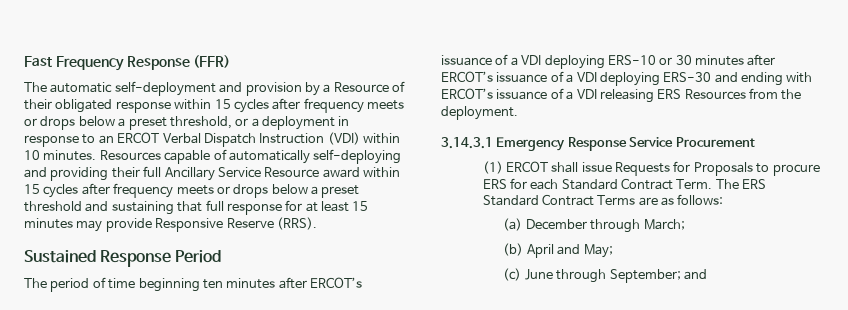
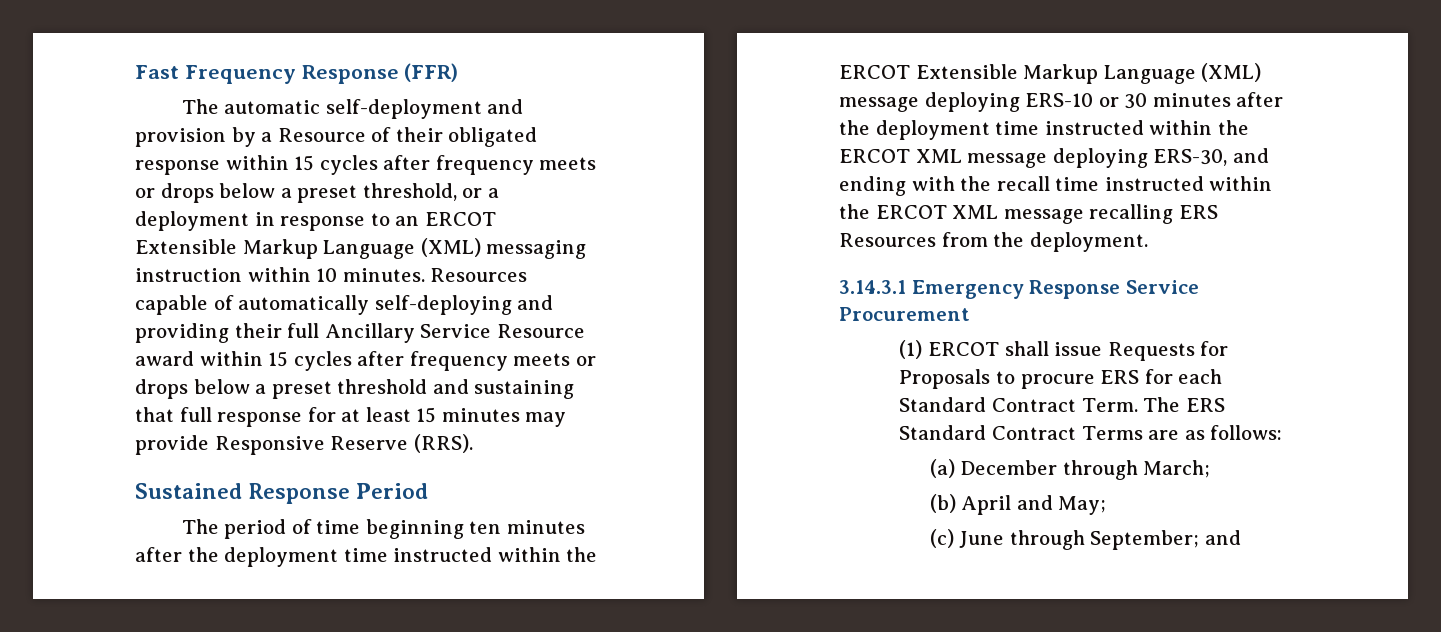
- The automatic self-deployment and provision by a Resource of their obligated response within 15 cycles after frequency meets or drops below a preset threshold, or a deployment in response to an ERCOT Verbal Dispatch Instruction (VDI) within 10 minutes.
+ The automatic self-deployment and provision by a Resource of their obligated response within 15 cycles after frequency meets or drops below a preset threshold, or a deployment in response to an ERCOT Extensible Markup Language (XML) messaging instruction within 10 minutes.
- The period of time beginning ten minutes after ERCOT’s issuance of a VDI deploying ERS-10 or 30 minutes after ERCOT’s issuance of a VDI deploying ERS-30 and ending with ERCOT’s issuance of a VDI releasing ERS Resources from the deployment.
+ The period of time beginning ten minutes after the deployment time instructed within the ERCOT Extensible Markup Language (XML) message deploying ERS-10 or 30 minutes after the deployment time instructed within the ERCOT XML message deploying ERS-30, and ending with the recall time instructed within the ERCOT XML message recalling ERS Resources from the deployment.

